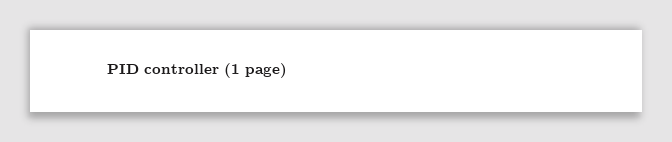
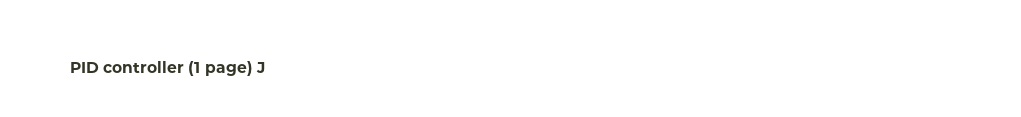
- PID controller (1 page)
+ PID controller (1 page) J

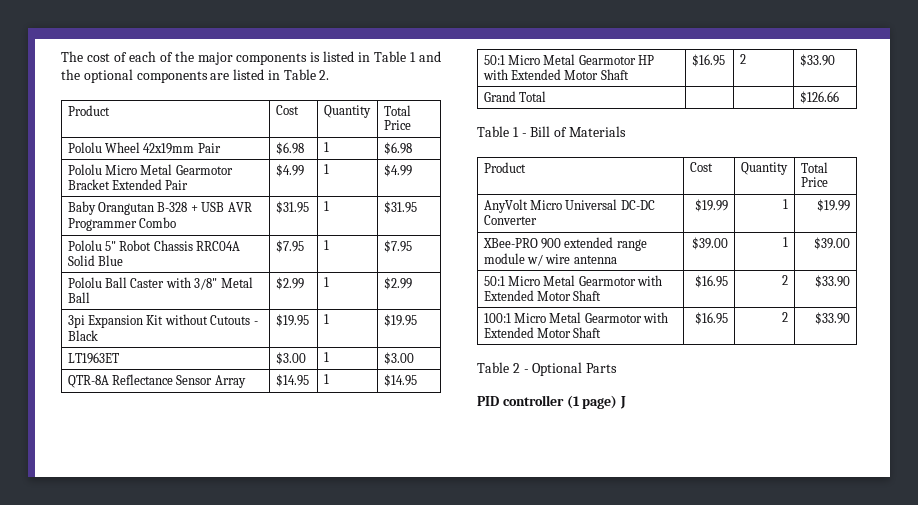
+ The cost of each of the major components is listed in Table 1 and the optional components are listed in Table 2.
+ Product | Cost | Quantity | Total Price
+ Pololu Wheel 42x19mm Pair | $6.98 | 1 | $6.98
+ Pololu Micro Metal Gearmotor Bracket Extended Pair | $4.99 | 1 | $4.99
+ Baby Orangutan B-328 + USB AVR Programmer Combo | $31.95 | 1 | $31.95
+ Pololu 5" Robot Chassis RRC04A Solid Blue | $7.95 | 1 | $7.95
+ Pololu Ball Caster with 3/8" Metal Ball | $2.99 | 1 | $2.99
+ 3pi Expansion Kit without Cutouts - Black | $19.95 | 1 | $19.95
+ LT1963ET | $3.00 | 1 | $3.00
+ QTR-8A Reflectance Sensor Array | $14.95 | 1 | $14.95
+ 50:1 Micro Metal Gearmotor HP with Extended Motor Shaft | $16.95 | 2 | $33.90
+ Grand Total | | | $126.66
+ Table 1 - Bill of Materials
+ Product | Cost | Quantity | Total Price
+ AnyVolt Micro Universal DC-DC Converter | $19.99 | 1 | $19.99
+ XBee-PRO 900 extended range module w/ wire antenna | $39.00 | 1 | $39.00
+ 50:1 Micro Metal Gearmotor with Extended Motor Shaft | $16.95 | 2 | $33.90
+ 100:1 Micro Metal Gearmotor with Extended Motor Shaft | $16.95 | 2 | $33.90
+ Table 2 - Optional Parts

